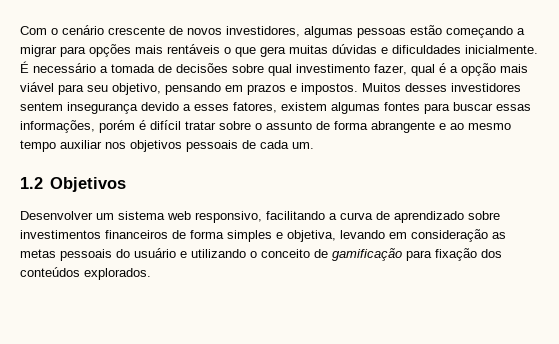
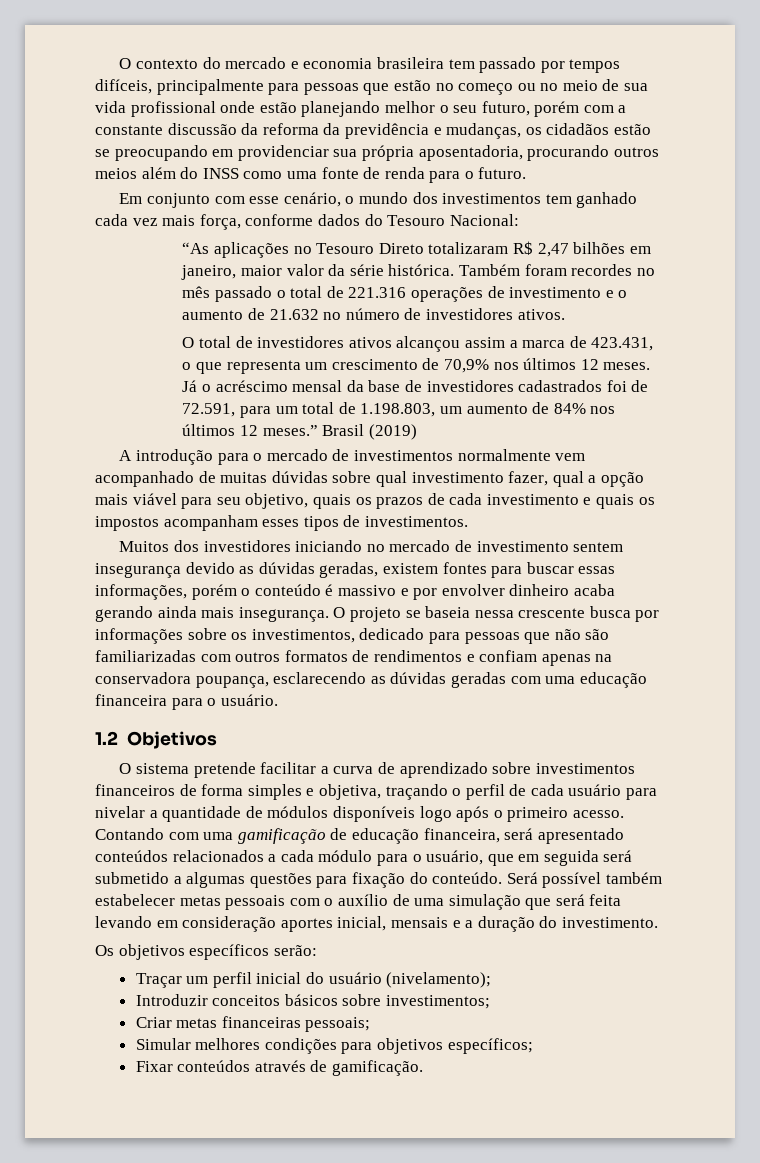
- Com o cenário crescente de novos investidores, algumas pessoas estão começando a migrar para opções mais rentáveis o que gera muitas dúvidas e dificuldades inicialmente. É necessário a tomada de decisões sobre qual investimento fazer, qual é a opção mais viável para seu objetivo, pensando em prazos e impostos. Muitos desses investidores sentem insegurança devido a esses fatores, existem algumas fontes para buscar essas informações, porém é difícil tratar sobre o assunto de forma abrangente e ao mesmo tempo auxiliar nos objetivos pessoais de cada um.
+ O contexto do mercado e economia brasileira tem passado por tempos difíceis, principalmente para pessoas que estão no começo ou no meio de sua vida profissional onde estão planejando melhor o seu futuro, porém com a constante discussão da reforma da previdência e mudanças, os cidadãos estão se preocupando em providenciar sua própria aposentadoria, procurando outros meios além do INSS como uma fonte de renda para o futuro.
+ Em conjunto com esse cenário, o mundo dos investimentos tem ganhado cada vez mais força, conforme dados do Tesouro Nacional:
+ “As aplicações no Tesouro Direto totalizaram R$ 2,47 bilhões em janeiro, maior valor da série histórica. Também foram recordes no mês passado o total de 221.316 operações de investimento e o aumento de 21.632 no número de investidores ativos.
+ O total de investidores ativos alcançou assim a marca de 423.431, o que representa um crescimento de 70,9% nos últimos 12 meses. Já o acréscimo mensal da base de investidores cadastrados foi de 72.591, para um total de 1.198.803, um aumento de 84% nos últimos 12 meses.” Brasil (2019)
+ A introdução para o mercado de investimentos normalmente vem acompanhado de muitas dúvidas sobre qual investimento fazer, qual a opção mais viável para seu objetivo, quais os prazos de cada investimento e quais os impostos acompanham esses tipos de investimentos.
+ Muitos dos investidores iniciando no mercado de investimento sentem insegurança devido as dúvidas geradas, existem fontes para buscar essas informações, porém o conteúdo é massivo e por envolver dinheiro acaba gerando ainda mais insegurança. O projeto se baseia nessa crescente busca por informações sobre os investimentos, dedicado para pessoas que não são familiarizadas com outros formatos de rendimentos e confiam apenas na conservadora poupança, esclarecendo as dúvidas geradas com uma educação financeira para o usuário.
  1.2 Objetivos
- Desenvolver um sistema web responsivo, facilitando a curva de aprendizado sobre investimentos financeiros de forma simples e objetiva, levando em consideração as metas pessoais do usuário e utilizando o conceito de gamificação para fixação dos conteúdos explorados.
+ O sistema pretende facilitar a curva de aprendizado sobre investimentos financeiros de forma simples e objetiva, traçando o perfil de cada usuário para nivelar a quantidade de módulos disponíveis logo após o primeiro acesso. Contando com uma gamificação de educação financeira, será apresentado conteúdos relacionados a cada módulo para o usuário, que em seguida será submetido a algumas questões para fixação do conteúdo. Será possível também estabelecer metas pessoais com o auxílio de uma simulação que será feita levando em consideração aportes inicial, mensais e a duração do investimento.
+ Os objetivos específicos serão:
+ Traçar um perfil inicial do usuário (nivelamento);
+ Introduzir conceitos básicos sobre investimentos;
+ Criar metas financeiras pessoais;
+ Simular melhores condições para objetivos específicos;
+ Fixar conteúdos através de gamificação.

